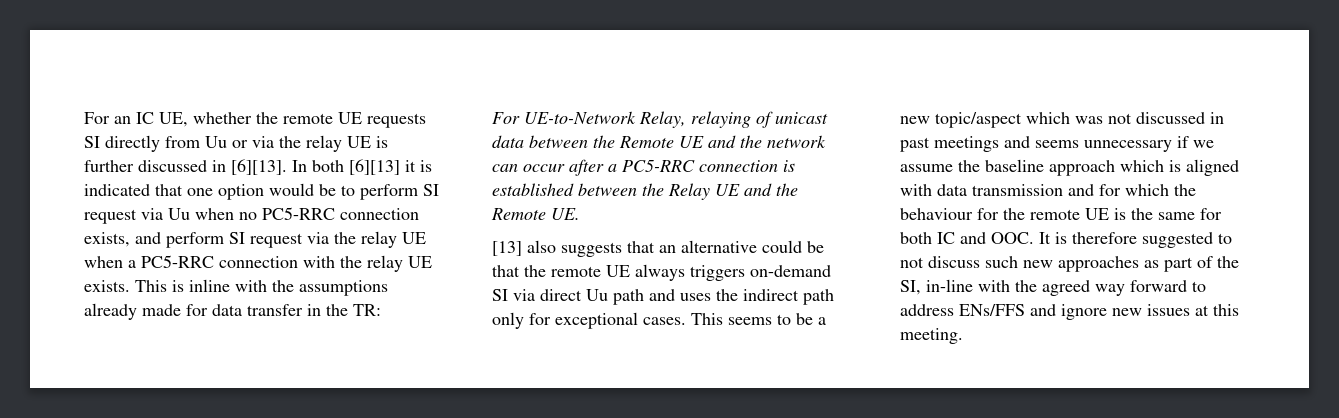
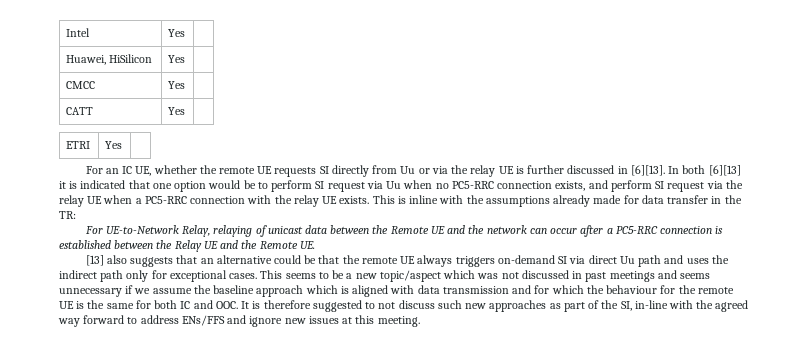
+ Intel | Yes |
+ Huawei, HiSilicon | Yes |
+ CMCC | Yes |
+ CATT | Yes |
+ ETRI | Yes |

